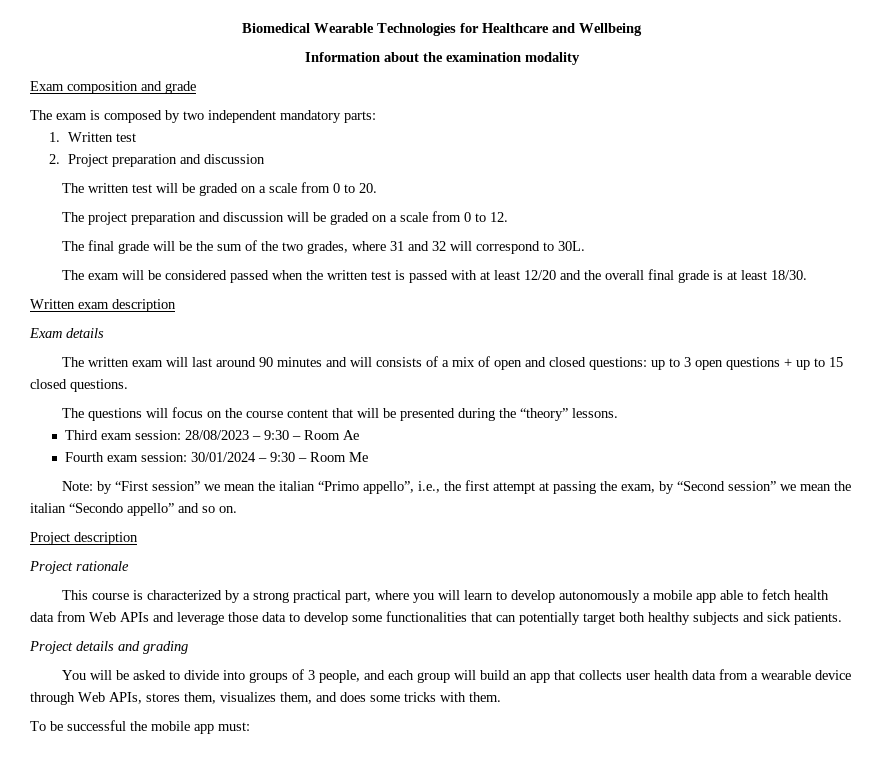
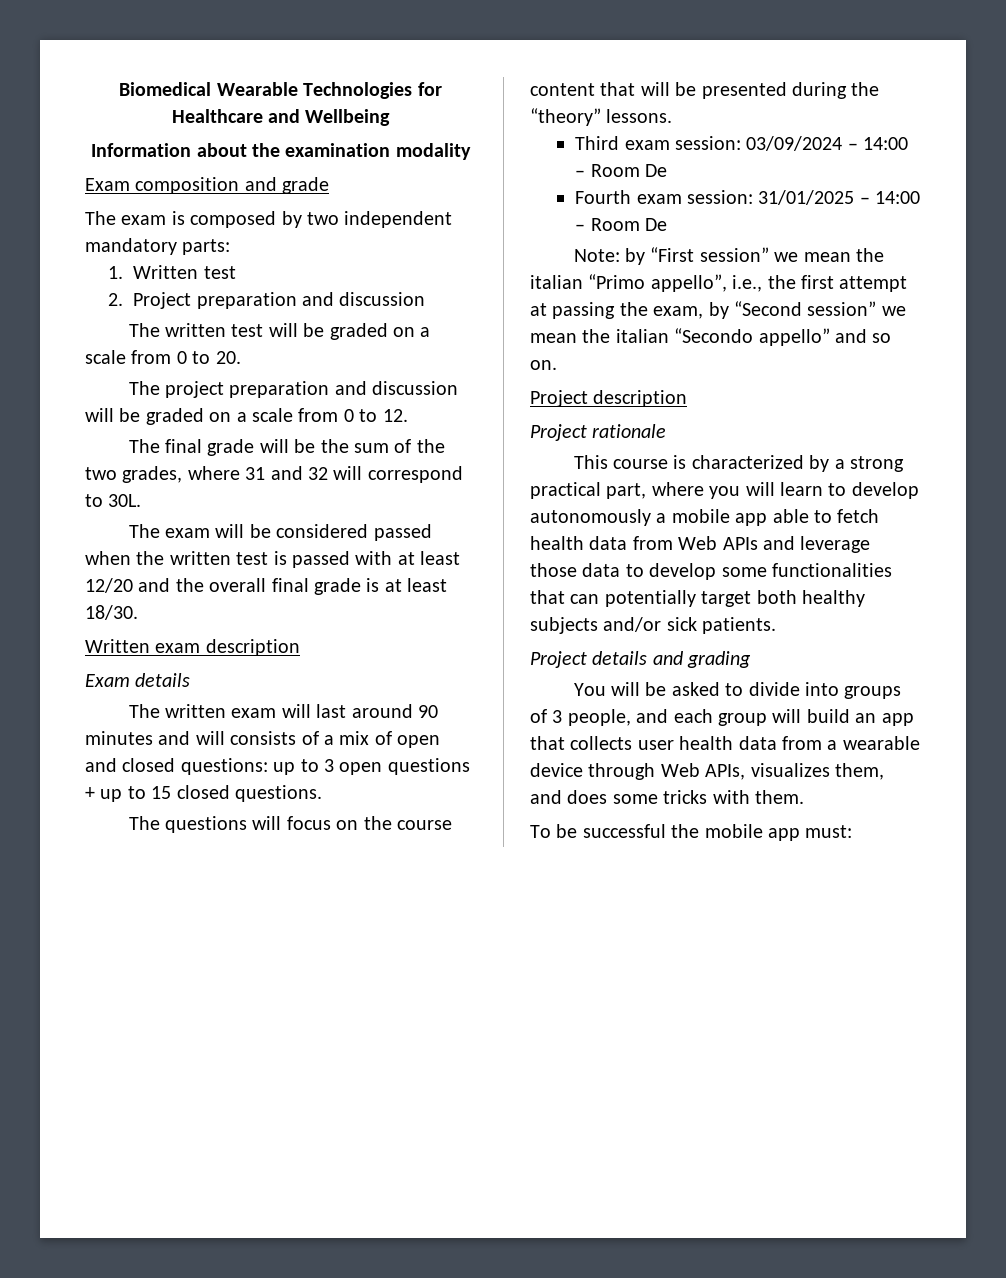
- Third exam session: 28/08/2023 – 9:30 – Room Ae
+ Third exam session: 03/09/2024 – 14:00 – Room De
- Fourth exam session: 30/01/2024 – 9:30 – Room Me
+ Fourth exam session: 31/01/2025 – 14:00 – Room De
- This course is characterized by a strong practical part, where you will learn to develop autonomously a mobile app able to fetch health data from Web APIs and leverage those data to develop some functionalities that can potentially target both healthy subjects and sick patients.
+ This course is characterized by a strong practical part, where you will learn to develop autonomously a mobile app able to fetch health data from Web APIs and leverage those data to develop some functionalities that can potentially target both healthy subjects and/or sick patients.
- You will be asked to divide into groups of 3 people, and each group will build an app that collects user health data from a wearable device through Web APIs, stores them, visualizes them, and does some tricks with them.
+ You will be asked to divide into groups of 3 people, and each group will build an app that collects user health data from a wearable device through Web APIs, visualizes them, and does some tricks with them.

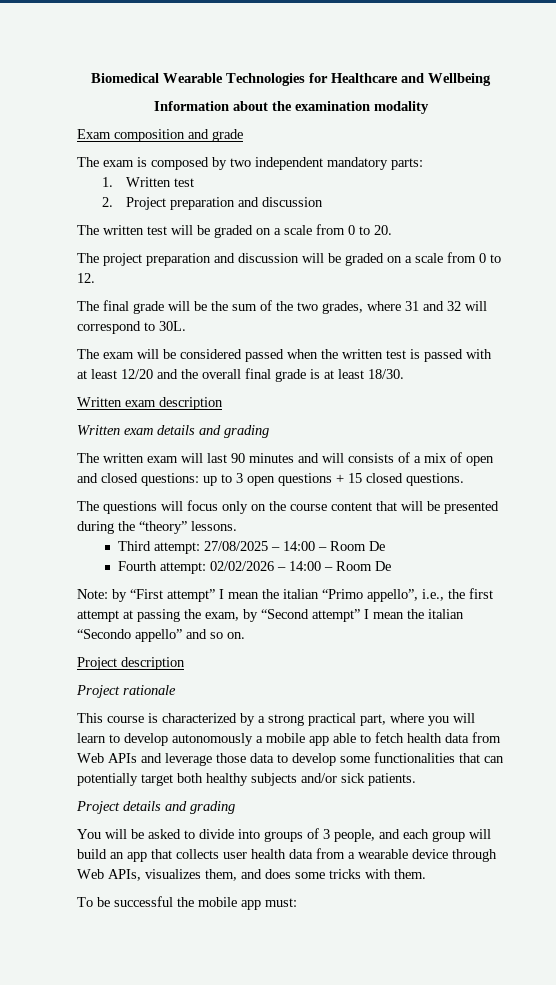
- Exam details
+ Written exam details and grading
- The written exam will last around 90 minutes and will consists of a mix of open and closed questions: up to 3 open questions + up to 15 closed questions.
+ The written exam will last 90 minutes and will consists of a mix of open and closed questions: up to 3 open questions + 15 closed questions.
- The questions will focus on the course content that will be presented during the “theory” lessons.
+ The questions will focus only on the course content that will be presented during the “theory” lessons.
- Third exam session: 03/09/2024 – 14:00 – Room De
+ Third attempt: 27/08/2025 – 14:00 – Room De
- Fourth exam session: 31/01/2025 – 14:00 – Room De
+ Fourth attempt: 02/02/2026 – 14:00 – Room De
- Note: by “First session” we mean the italian “Primo appello”, i.e., the first attempt at passing the exam, by “Second session” we mean the italian “Secondo appello” and so on.
+ Note: by “First attempt” I mean the italian “Primo appello”, i.e., the first attempt at passing the exam, by “Second attempt” I mean the italian “Secondo appello” and so on.

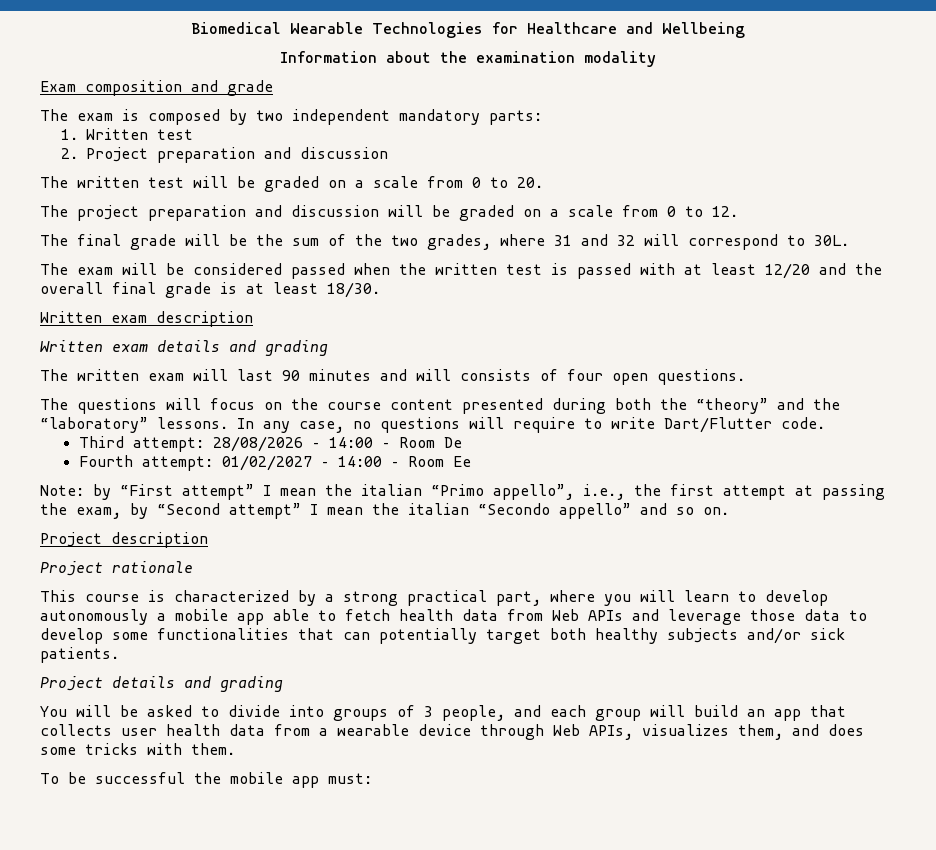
- The written exam will last 90 minutes and will consists of a mix of open and closed questions: up to 3 open questions + 15 closed questions.
+ The written exam will last 90 minutes and will consists of four open questions.
- The questions will focus only on the course content that will be presented during the “theory” lessons.
+ The questions will focus on the course content presented during both the “theory” and the “laboratory” lessons. In any case, no questions will require to write Dart/Flutter code.
- Third attempt: 27/08/2025 – 14:00 – Room De
+ Third attempt: 28/08/2026 – 14:00 – Room De
- Fourth attempt: 02/02/2026 – 14:00 – Room De
+ Fourth attempt: 01/02/2027 – 14:00 – Room Ee

